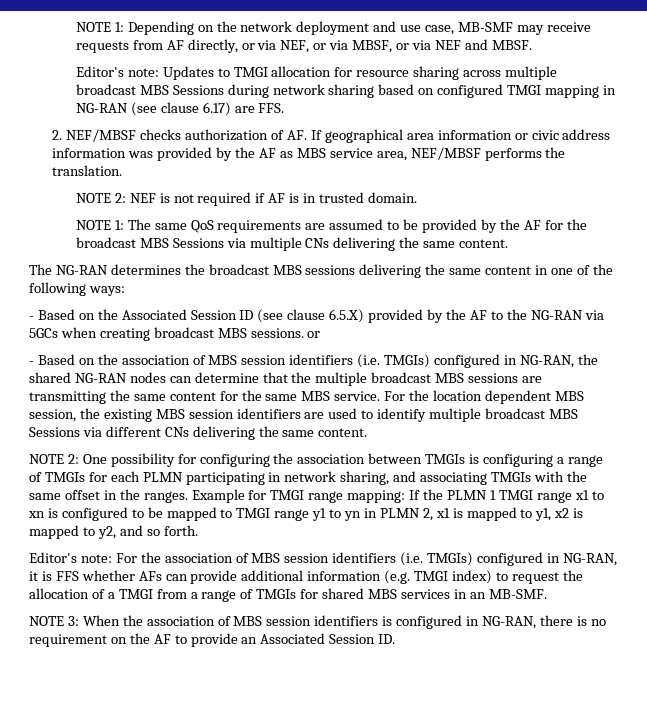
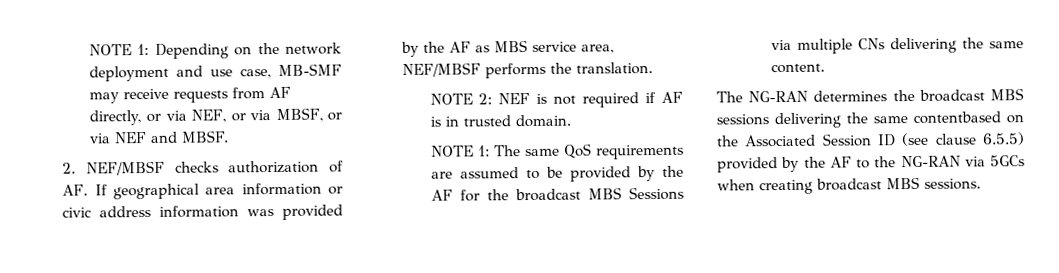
- Editor's note: Updates to TMGI allocation for resource sharing across multiple broadcast MBS Sessions during network sharing based on configured TMGI mapping in NG-RAN (see clause 6.17) are FFS.
- The NG-RAN determines the broadcast MBS sessions delivering the same content in one of the following ways:
- - Based on the Associated Session ID (see clause 6.5.X) provided by the AF to the NG-RAN via 5GCs when creating broadcast MBS sessions. or
- - Based on the association of MBS session identifiers (i.e. TMGIs) configured in NG-RAN, the shared NG-RAN nodes can determine that the multiple broadcast MBS sessions are transmitting the same content for the same MBS service. For the location dependent MBS session, the existing MBS session identifiers are used to identify multiple broadcast MBS Sessions via different CNs delivering the same content.
- NOTE 2: One possibility for configuring the association between TMGIs is configuring a range of TMGIs for each PLMN participating in network sharing, and associating TMGIs with the same offset in the ranges. Example for TMGI range mapping: If the PLMN 1 TMGI range x1 to xn is configured to be mapped to TMGI range y1 to yn in PLMN 2, x1 is mapped to y1, x2 is mapped to y2, and so forth.
- Editor's note: For the association of MBS session identifiers (i.e. TMGIs) configured in NG-RAN, it is FFS whether AFs can provide additional information (e.g. TMGI index) to request the allocation of a TMGI from a range of TMGIs for shared MBS services in an MB-SMF.
- NOTE 3: When the association of MBS session identifiers is configured in NG-RAN, there is no requirement on the AF to provide an Associated Session ID.
+ The NG-RAN determines the broadcast MBS sessions delivering the same contentbased on the Associated Session ID (see clause 6.5.5) provided by the AF to the NG-RAN via 5GCs when creating broadcast MBS sessions.

